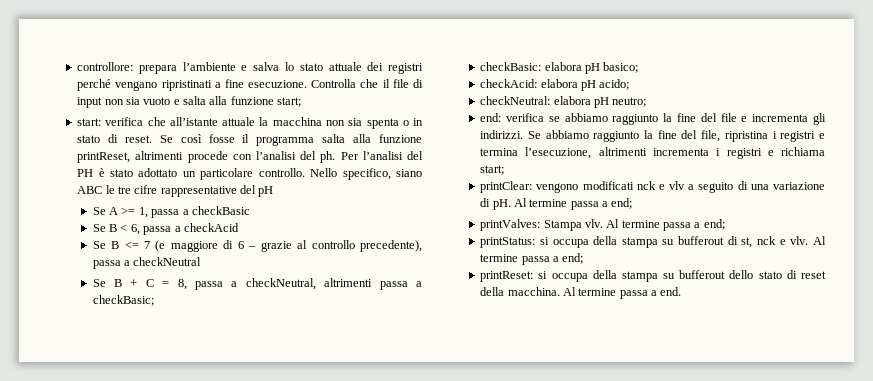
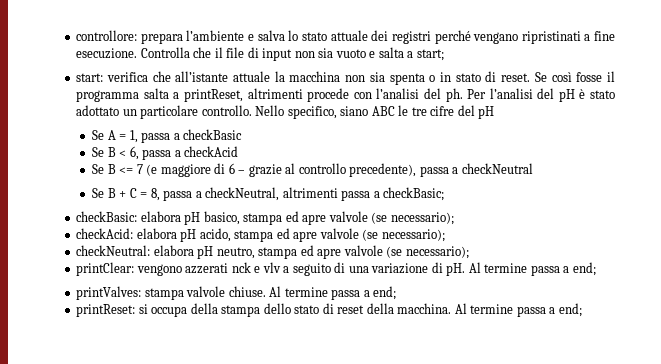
- Controlla che il file di input non sia vuoto e salta alla funzione start;
+ Controlla che il file di input non sia vuoto e salta a start;
- Se così fosse il programma salta alla funzione printReset, altrimenti procede con l’analisi del ph.
+ Se così fosse il programma salta a printReset, altrimenti procede con l’analisi del ph.
- Per l’analisi del PH è stato adottato un particolare controllo.
+ Per l’analisi del pH è stato adottato un particolare controllo.
- Nello specifico, siano ABC le tre cifre rappresentative del pH
+ Nello specifico, siano ABC le tre cifre del pH
- Se A >= 1, passa a checkBasic
+ Se A = 1, passa a checkBasic
- checkBasic: elabora pH basico;
- checkAcid: elabora pH acido;
- checkNeutral: elabora pH neutro;
- end: verifica se abbiamo raggiunto la fine del file e incrementa gli indirizzi. Se abbiamo raggiunto la fine del file, ripristina i registri e termina l’esecuzione, altrimenti incrementa i registri e richiama start;
+ checkBasic: elabora pH basico, stampa ed apre valvole (se necessario);
+ checkAcid: elabora pH acido, stampa ed apre valvole (se necessario);
+ checkNeutral: elabora pH neutro, stampa ed apre valvole (se necessario);
- printClear: vengono modificati nck e vlv a seguito di una variazione di pH.
+ printClear: vengono azzerati nck e vlv a seguito di una variazione di pH.
- printValves: Stampa vlv. Al termine passa a end;
- printStatus: si occupa della stampa su bufferout di st, nck e vlv.
+ printValves: stampa valvole chiuse.
- printReset: si occupa della stampa su bufferout dello stato di reset della macchina. Al termine passa a end.
+ printReset: si occupa della stampa dello stato di reset della macchina. Al termine passa a end;

